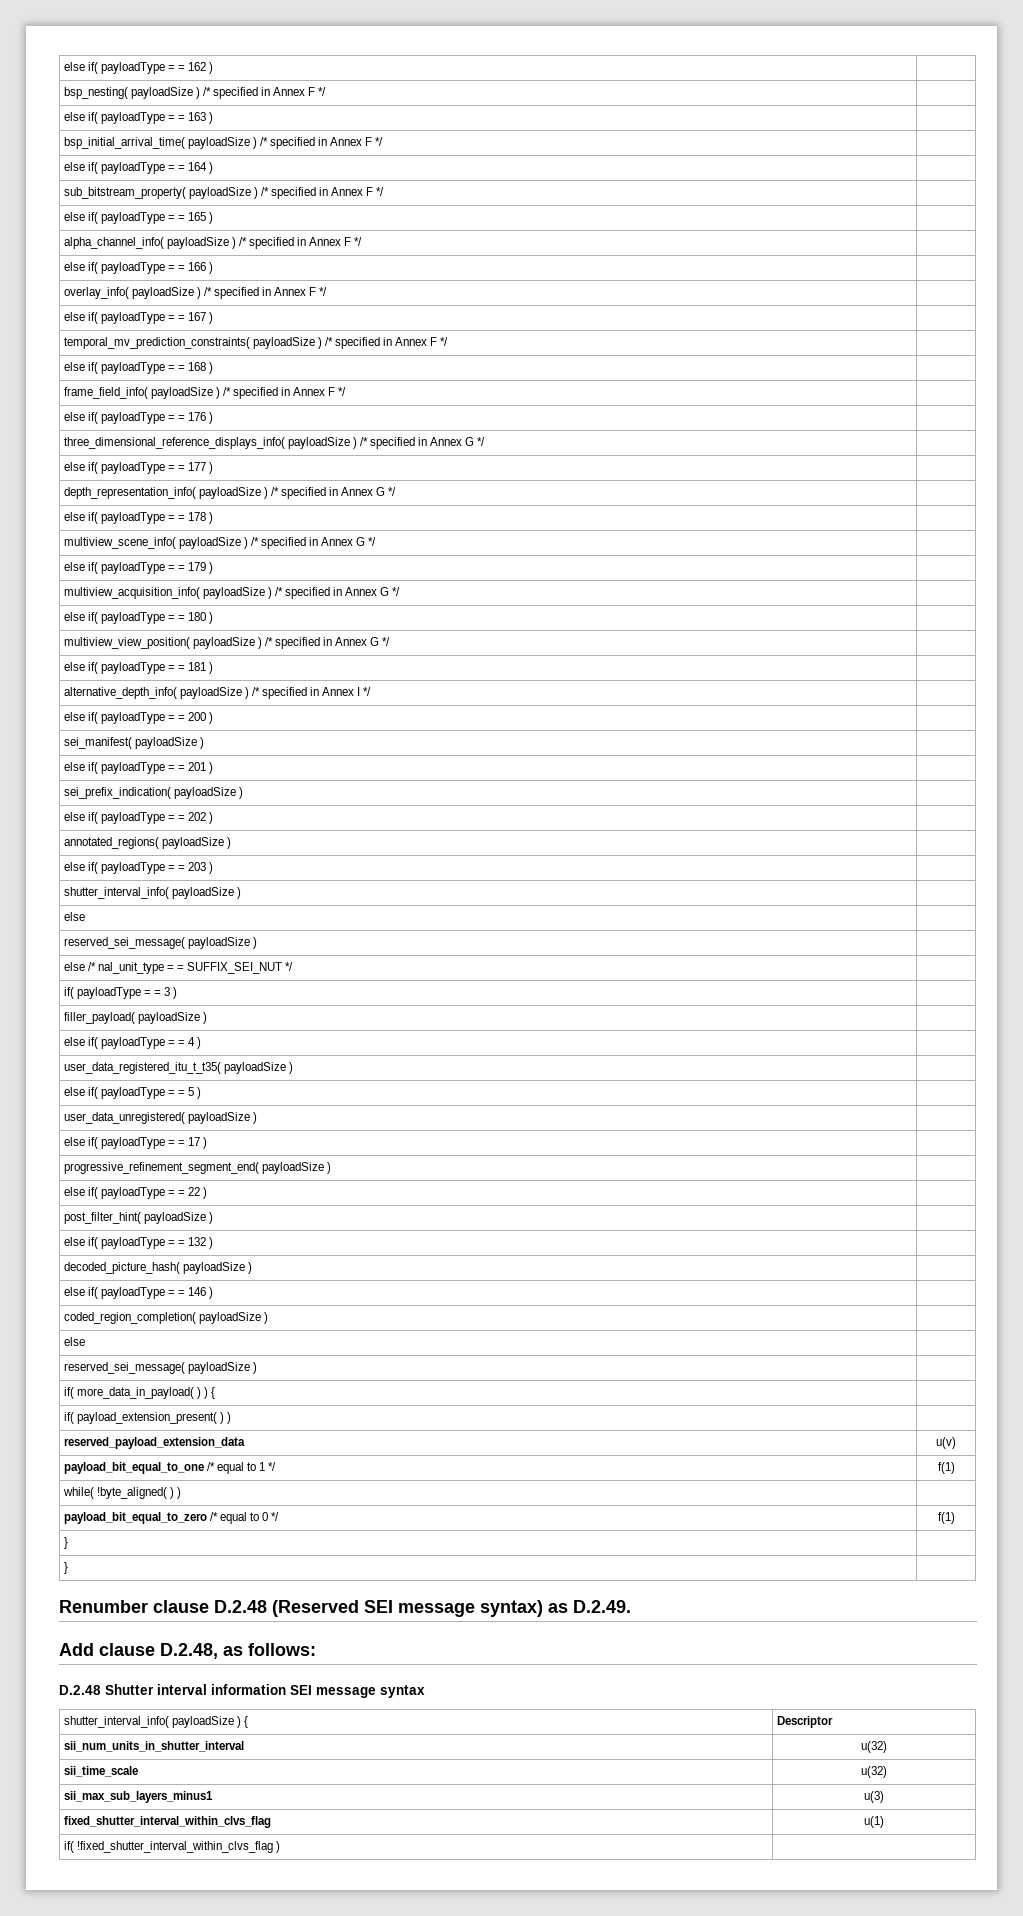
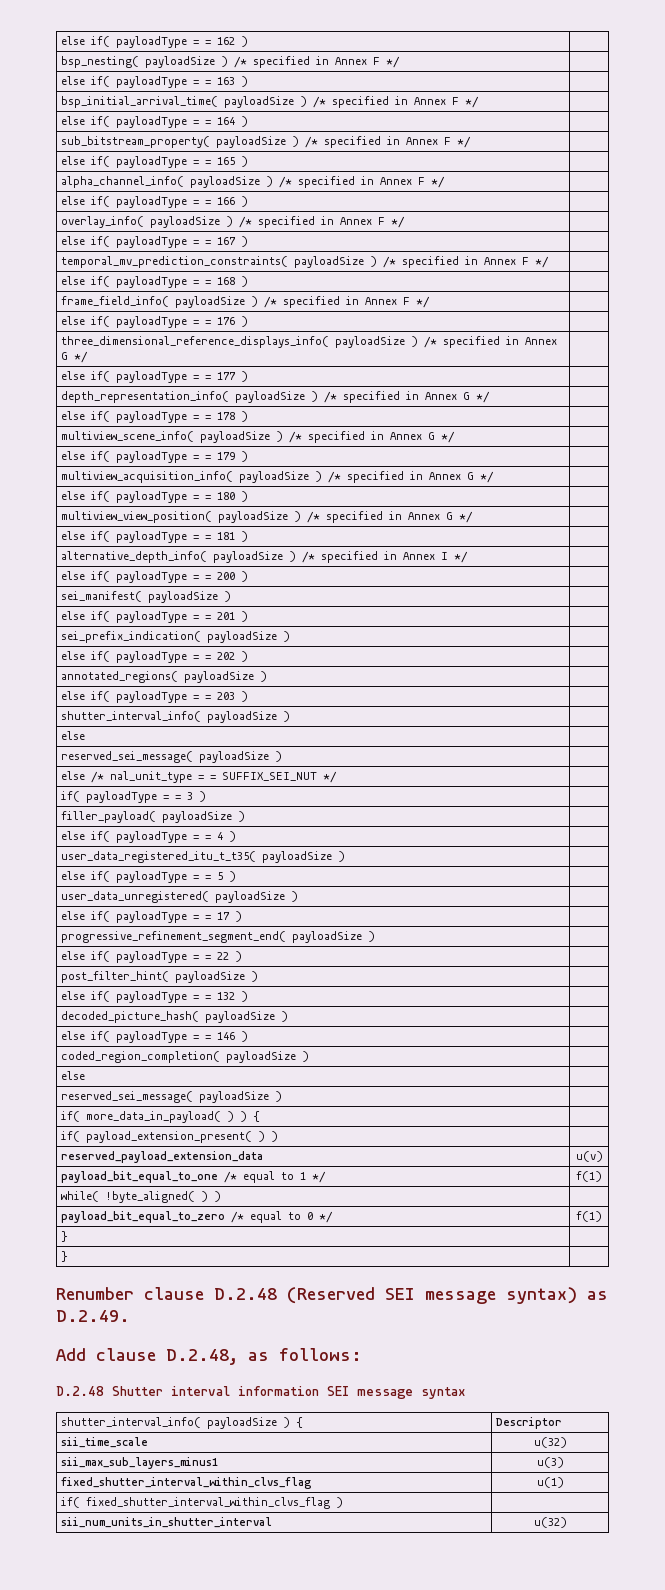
- sii_num_units_in_shutter_interval | u(32)
- if( !fixed_shutter_interval_within_clvs_flag ) |
+ if( fixed_shutter_interval_within_clvs_flag ) |
+ sii_num_units_in_shutter_interval | u(32)

